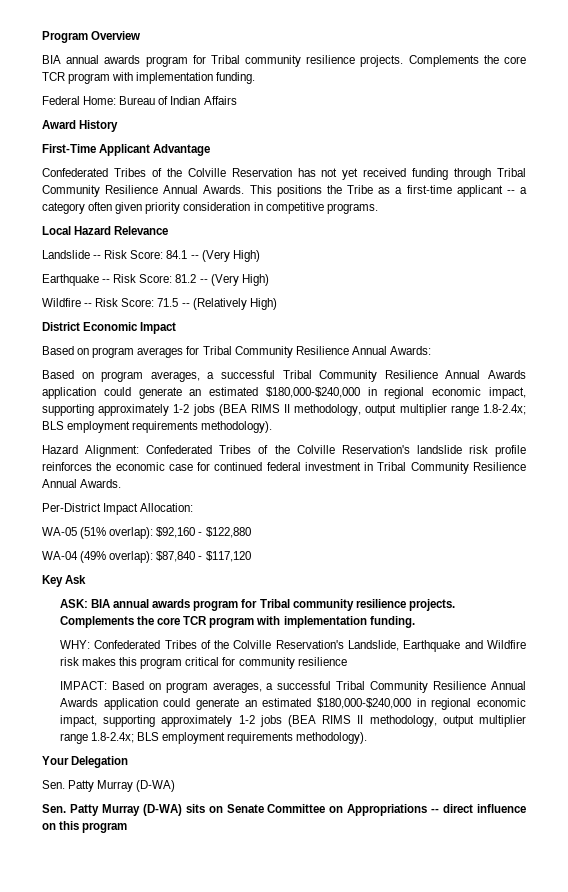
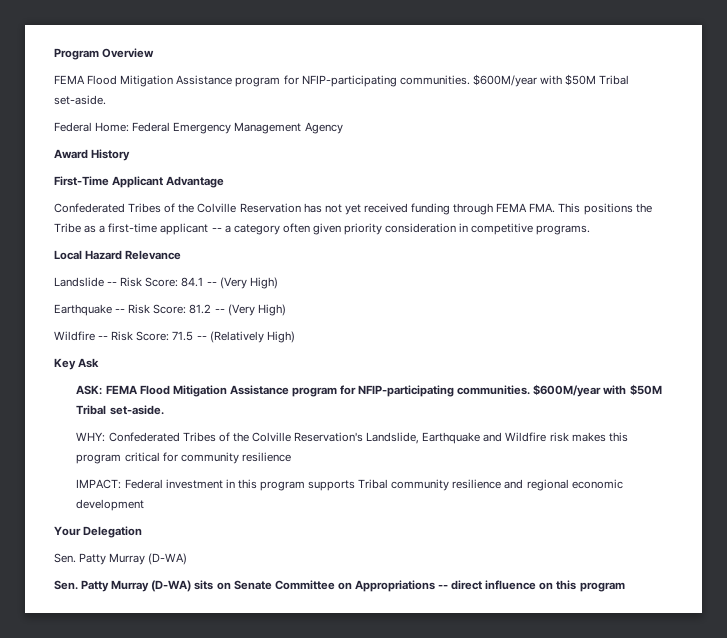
  Program Overview
- BIA annual awards program for Tribal community resilience projects. Complements the core TCR program with implementation funding.
- Federal Home: Bureau of Indian Affairs
+ FEMA Flood Mitigation Assistance program for NFIP-participating communities. $600M/year with $50M Tribal set-aside.
+ Federal Home: Federal Emergency Management Agency
- Confederated Tribes of the Colville Reservation has not yet received funding through Tribal Community Resilience Annual Awards. This positions the Tribe as a first-time applicant -- a category often given priority consideration in competitive programs.
+ Confederated Tribes of the Colville Reservation has not yet received funding through FEMA FMA. This positions the Tribe as a first-time applicant -- a category often given priority consideration in competitive programs.
- District Economic Impact
- Based on program averages for Tribal Community Resilience Annual Awards:
- Based on program averages, a successful Tribal Community Resilience Annual Awards application could generate an estimated $180,000-$240,000 in regional economic impact, supporting approximately 1-2 jobs (BEA RIMS II methodology, output multiplier range 1.8-2.4x; BLS employment requirements methodology).
- Hazard Alignment: Confederated Tribes of the Colville Reservation's landslide risk profile reinforces the economic case for continued federal investment in Tribal Community Resilience Annual Awards.
- Per-District Impact Allocation:
- WA-05 (51% overlap): $92,160 - $122,880
- WA-04 (49% overlap): $87,840 - $117,120
  Key Ask
- ASK: BIA annual awards program for Tribal community resilience projects. Complements the core TCR program with implementation funding.
+ ASK: FEMA Flood Mitigation Assistance program for NFIP-participating communities. $600M/year with $50M Tribal set-aside.
- IMPACT: Based on program averages, a successful Tribal Community Resilience Annual Awards application could generate an estimated $180,000-$240,000 in regional economic impact, supporting approximately 1-2 jobs (BEA RIMS II methodology, output multiplier range 1.8-2.4x; BLS employment requirements methodology).
+ IMPACT: Federal investment in this program supports Tribal community resilience and regional economic development

